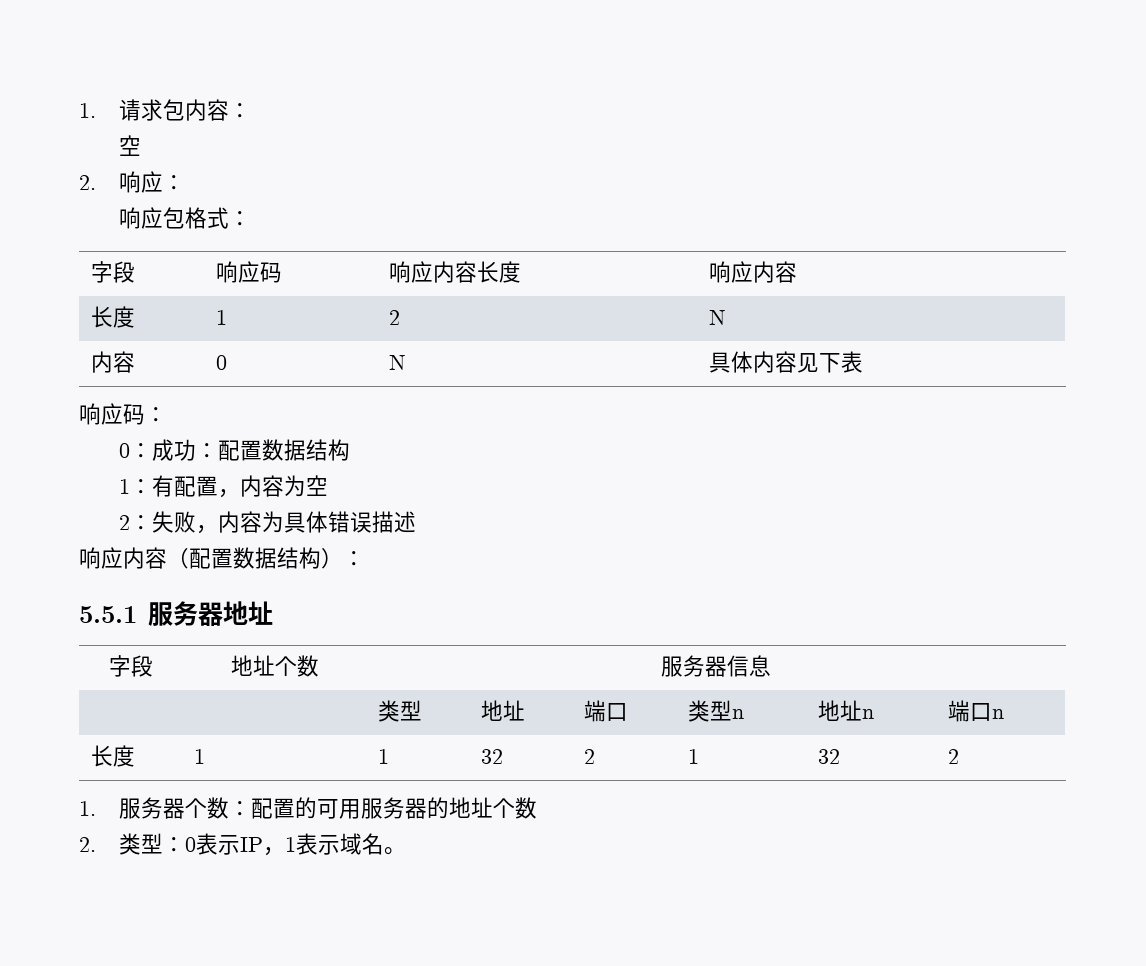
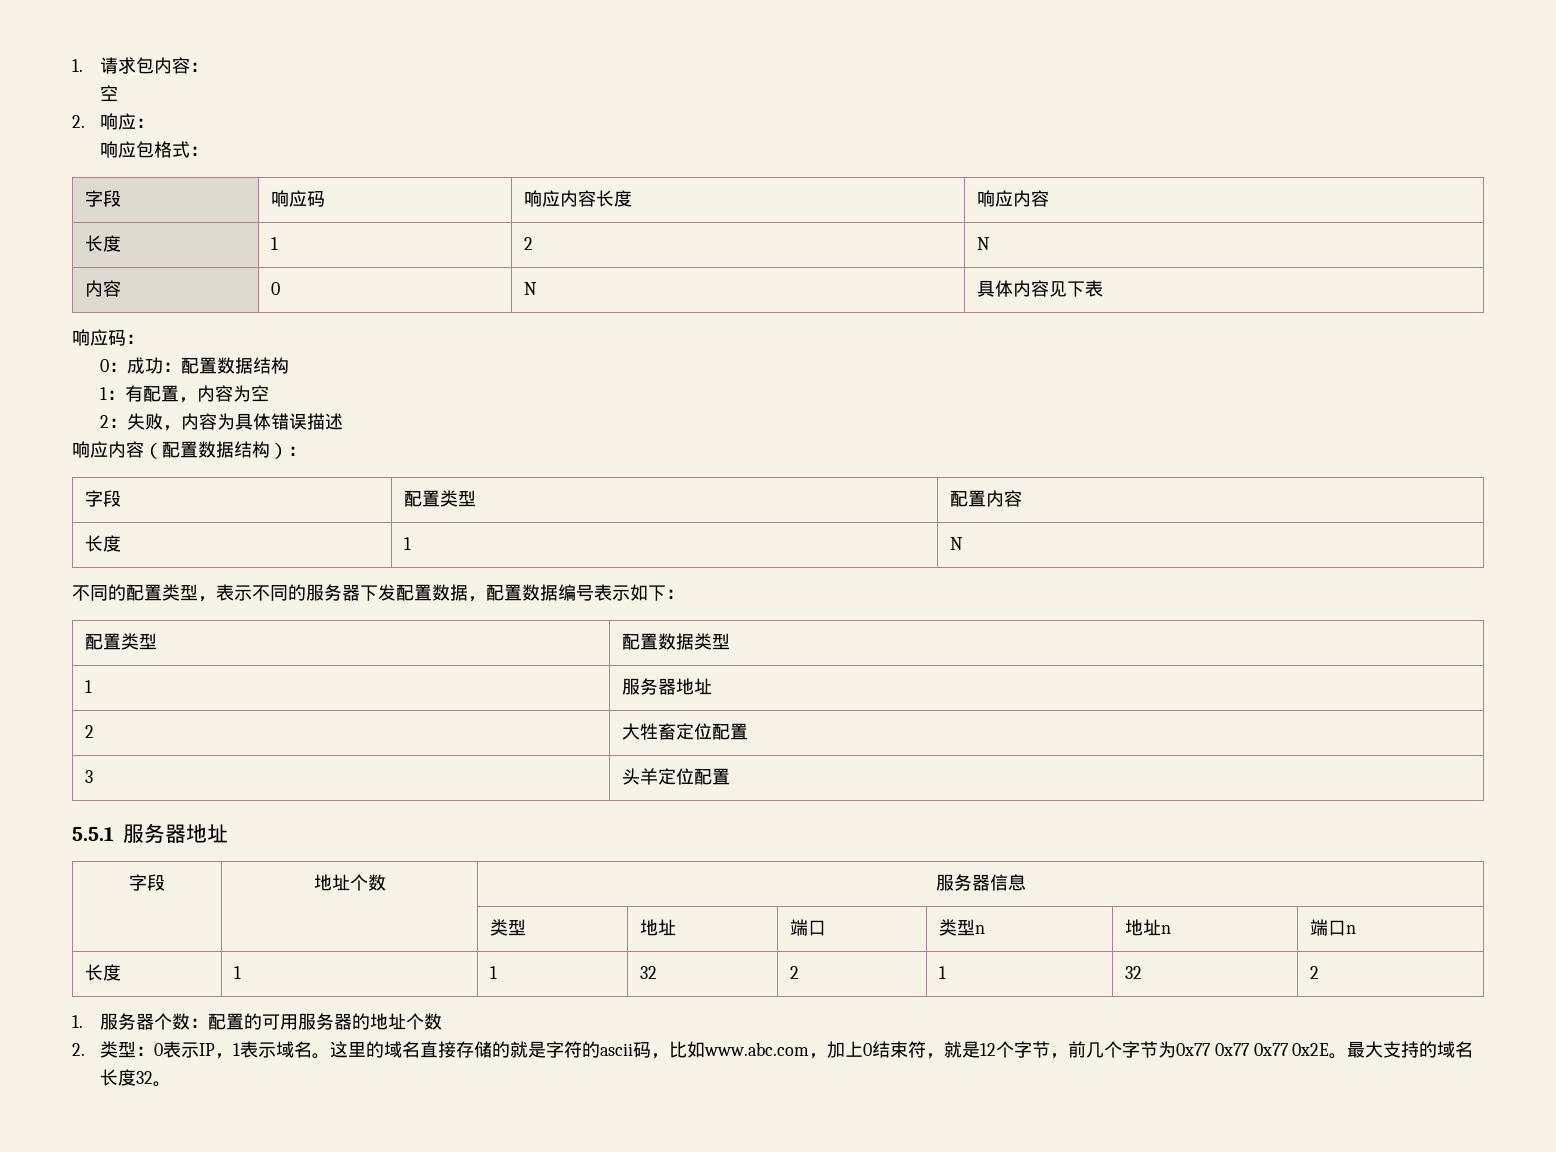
+ 字段 | 配置类型 | 配置内容
+ 长度 | 1 | N
+ 不同的配置类型，表示不同的服务器下发配置数据，配置数据编号表示如下：
+ 配置类型 | 配置数据类型
+ 1 | 服务器地址
+ 2 | 大牲畜定位配置
+ 3 | 头羊定位配置
+ 这里的域名直接存储的就是字符的ascii码，比如www.abc.com，加上0结束符，就是12个字节，前几个字节为0x77 0x77 0x77 0x2E。最大支持的域名长度32。

